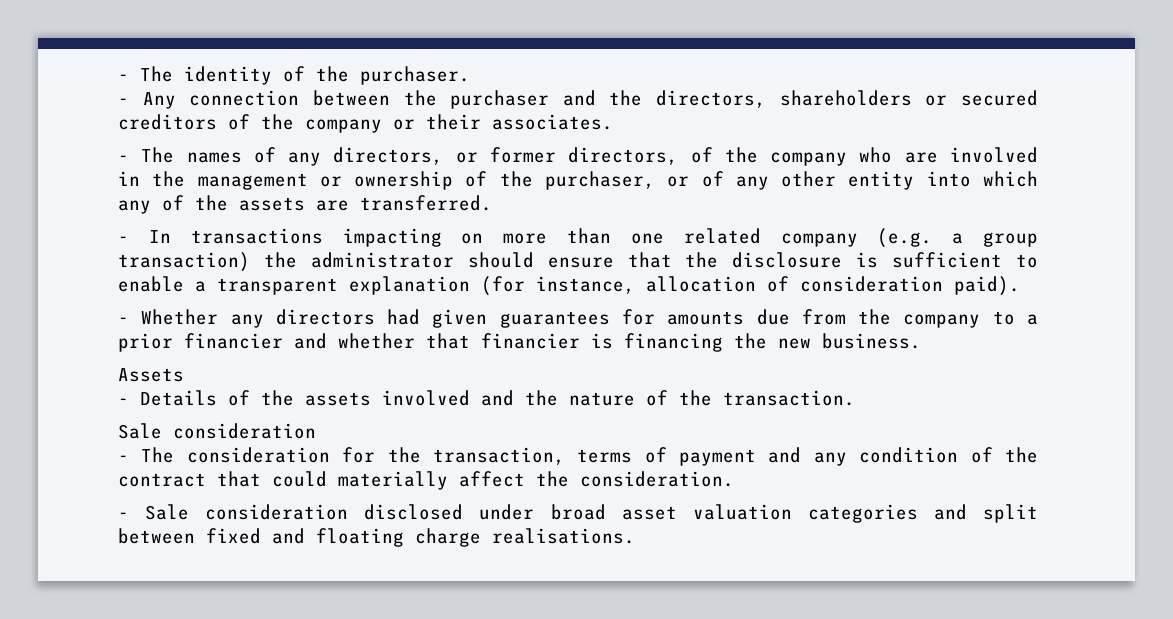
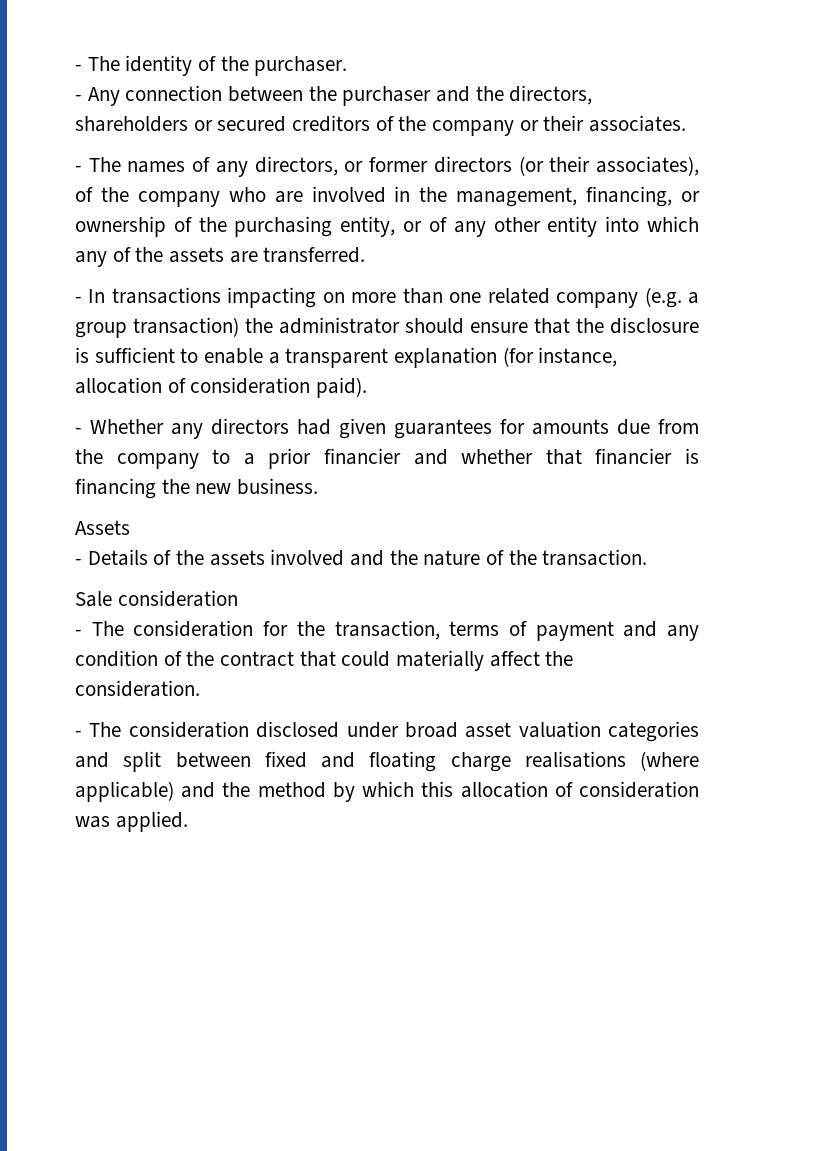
- - The names of any directors, or former directors, of the company who are involved in the management or ownership of the purchaser, or of any other entity into which any of the assets are transferred.
+ - The names of any directors, or former directors (or their associates), of the company who are involved in the management, financing, or ownership of the purchasing entity, or of any other entity into which any of the assets are transferred.
- - Sale consideration disclosed under broad asset valuation categories and split between fixed and floating charge realisations.
+ - The consideration disclosed under broad asset valuation categories and split between fixed and floating charge realisations (where applicable) and the method by which this allocation of consideration was applied.

